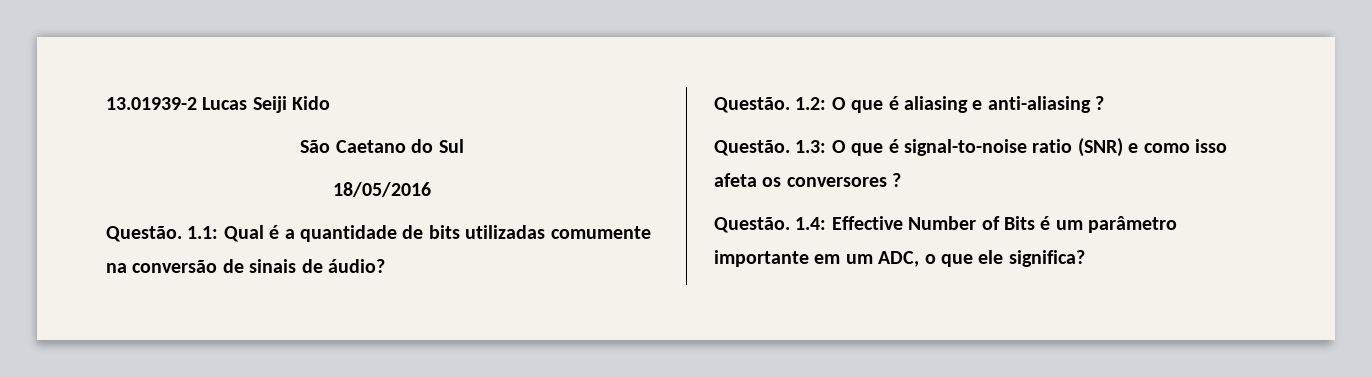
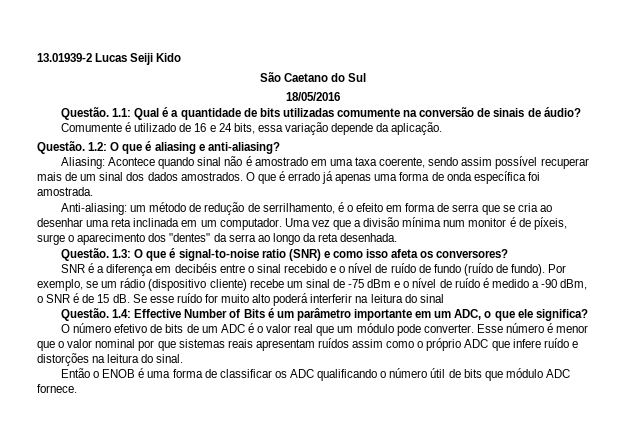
+ Comumente é utilizado de 16 e 24 bits, essa variação depende da aplicação.
- 1.2: O que é aliasing e anti-aliasing ?
+ 1.2: O que é aliasing e anti-aliasing?
+ Aliasing: Acontece quando sinal não é amostrado em uma taxa coerente, sendo assim possível recuperar mais de um sinal dos dados amostrados. O que é errado já apenas uma forma de onda específica foi amostrada.
+ Anti-aliasing: um método de redução de serrilhamento, é o efeito em forma de serra que se cria ao desenhar uma reta inclinada em um computador. Uma vez que a divisão mínima num monitor é de píxeis, surge o aparecimento dos "dentes" da serra ao longo da reta desenhada.
- 1.3: O que é signal-to-noise ratio (SNR) e como isso afeta os conversores ?
+ 1.3: O que é signal-to-noise ratio (SNR) e como isso afeta os conversores?
+ SNR é a diferença em decibéis entre o sinal recebido e o nível de ruído de fundo (ruído de fundo). Por exemplo, se um rádio (dispositivo cliente) recebe um sinal de -75 dBm e o nível de ruído é medido a -90 dBm, o SNR é de 15 dB. Se esse ruído for muito alto poderá interferir na leitura do sinal
+ O número efetivo de bits de um ADC é o valor real que um módulo pode converter. Esse número é menor que o valor nominal por que sistemas reais apresentam ruídos assim como o próprio ADC que infere ruído e distorções na leitura do sinal.
+ Então o ENOB é uma forma de classificar os ADC qualificando o número útil de bits que módulo ADC fornece.

